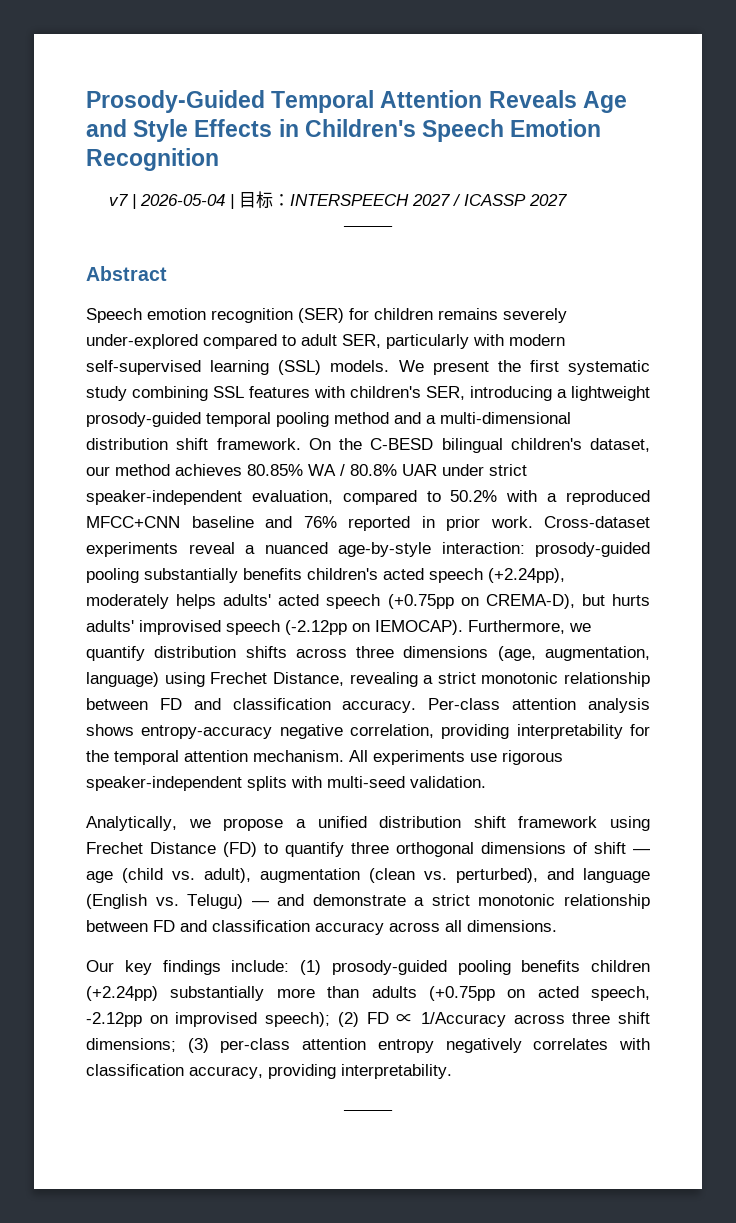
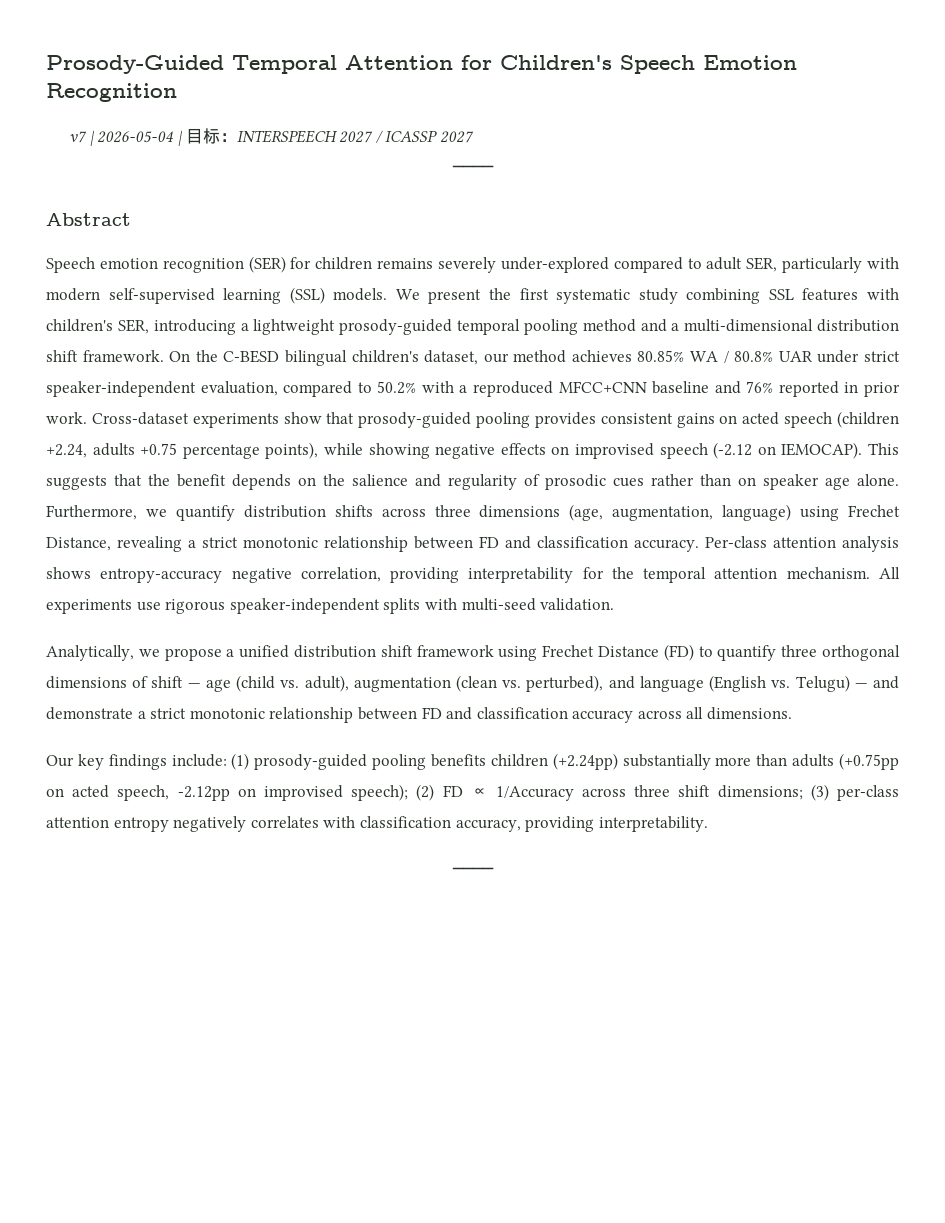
- Prosody-Guided Temporal Attention Reveals Age and Style Effects in Children's Speech Emotion Recognition
+ Prosody-Guided Temporal Attention for Children's Speech Emotion Recognition
- Cross-dataset experiments reveal a nuanced age-by-style interaction: prosody-guided pooling substantially benefits children's acted speech (+2.24pp), moderately helps adults' acted speech (+0.75pp on CREMA-D), but hurts adults' improvised speech (-2.12pp on IEMOCAP).
+ Cross-dataset experiments show that prosody-guided pooling provides consistent gains on acted speech (children +2.24, adults +0.75 percentage points), while showing negative effects on improvised speech (-2.12 on IEMOCAP).
+ This suggests that the benefit depends on the salience and regularity of prosodic cues rather than on speaker age alone.

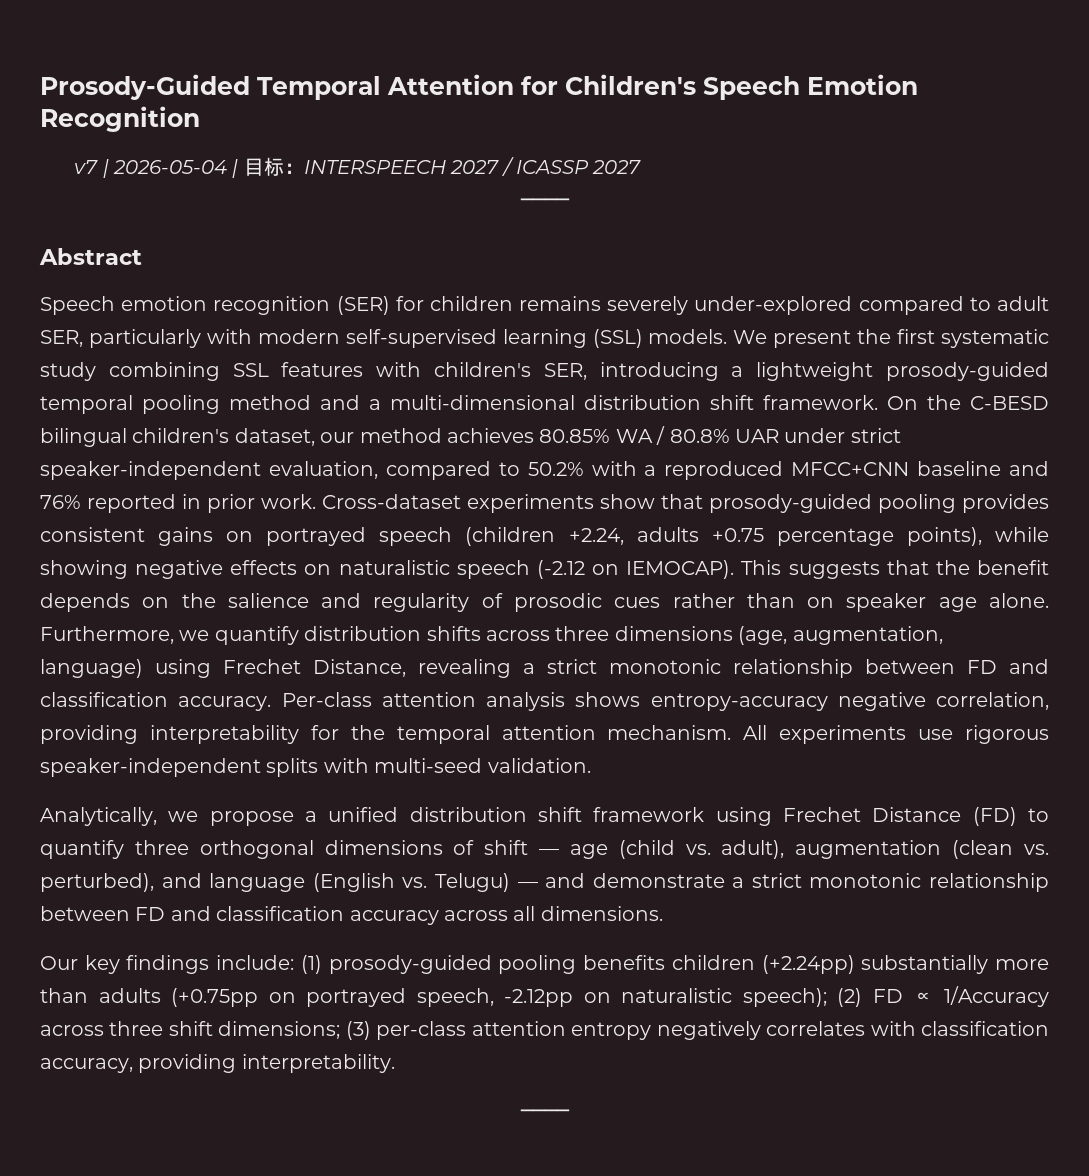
- Cross-dataset experiments show that prosody-guided pooling provides consistent gains on acted speech (children +2.24, adults +0.75 percentage points), while showing negative effects on improvised speech (-2.12 on IEMOCAP).
+ Cross-dataset experiments show that prosody-guided pooling provides consistent gains on portrayed speech (children +2.24, adults +0.75 percentage points), while showing negative effects on naturalistic speech (-2.12 on IEMOCAP).
- Our key findings include: (1) prosody-guided pooling benefits children (+2.24pp) substantially more than adults (+0.75pp on acted speech, -2.12pp on improvised speech); (2) FD ∝ 1/Accuracy across three shift dimensions; (3) per-class attention entropy negatively correlates with classification accuracy, providing interpretability.
+ Our key findings include: (1) prosody-guided pooling benefits children (+2.24pp) substantially more than adults (+0.75pp on portrayed speech, -2.12pp on naturalistic speech); (2) FD ∝ 1/Accuracy across three shift dimensions; (3) per-class attention entropy negatively correlates with classification accuracy, providing interpretability.

